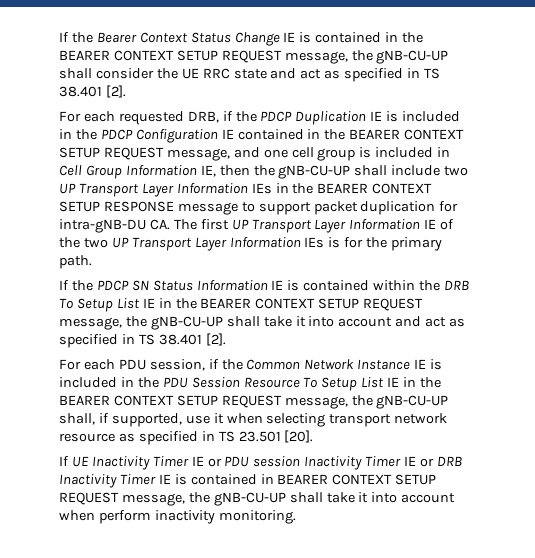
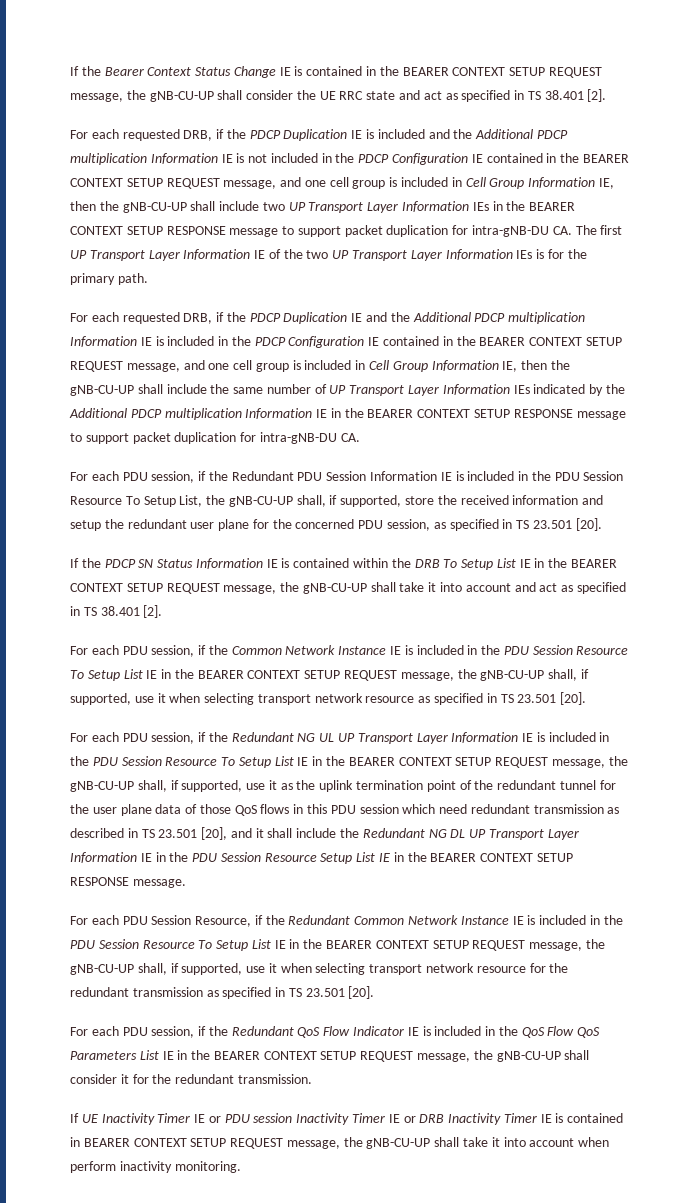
- For each requested DRB, if the PDCP Duplication IE is included in the PDCP Configuration IE contained in the BEARER CONTEXT SETUP REQUEST message, and one cell group is included in Cell Group Information IE, then the gNB-CU-UP shall include two UP Transport Layer Information IEs in the BEARER CONTEXT SETUP RESPONSE message to support packet duplication for intra-gNB-DU CA. The first UP Transport Layer Information IE of the two UP Transport Layer Information IEs is for the primary path.
+ For each requested DRB, if the PDCP Duplication IE is included and the Additional PDCP multiplication Information IE is not included in the PDCP Configuration IE contained in the BEARER CONTEXT SETUP REQUEST message, and one cell group is included in Cell Group Information IE, then the gNB-CU-UP shall include two UP Transport Layer Information IEs in the BEARER CONTEXT SETUP RESPONSE message to support packet duplication for intra-gNB-DU CA. The first UP Transport Layer Information IE of the two UP Transport Layer Information IEs is for the primary path.
+ For each requested DRB, if the PDCP Duplication IE and the Additional PDCP multiplication Information IE is included in the PDCP Configuration IE contained in the BEARER CONTEXT SETUP REQUEST message, and one cell group is included in Cell Group Information IE, then the gNB-CU-UP shall include the same number of UP Transport Layer Information IEs indicated by the Additional PDCP multiplication Information IE in the BEARER CONTEXT SETUP RESPONSE message to support packet duplication for intra-gNB-DU CA.
+ For each PDU session, if the Redundant PDU Session Information IE is included in the PDU Session Resource To Setup List, the gNB-CU-UP shall, if supported, store the received information and setup the redundant user plane for the concerned PDU session, as specified in TS 23.501 [20].
+ For each PDU session, if the Redundant NG UL UP Transport Layer Information IE is included in the PDU Session Resource To Setup List IE in the BEARER CONTEXT SETUP REQUEST message, the gNB-CU-UP shall, if supported, use it as the uplink termination point of the redundant tunnel for the user plane data of those QoS flows in this PDU session which need redundant transmission as described in TS 23.501 [20], and it shall include the Redundant NG DL UP Transport Layer Information IE in the PDU Session Resource Setup List IE in the BEARER CONTEXT SETUP RESPONSE message.
+ For each PDU Session Resource, if the Redundant Common Network Instance IE is included in the PDU Session Resource To Setup List IE in the BEARER CONTEXT SETUP REQUEST message, the gNB-CU-UP shall, if supported, use it when selecting transport network resource for the redundant transmission as specified in TS 23.501 [20].
+ For each PDU session, if the Redundant QoS Flow Indicator IE is included in the QoS Flow QoS Parameters List IE in the BEARER CONTEXT SETUP REQUEST message, the gNB-CU-UP shall consider it for the redundant transmission.

